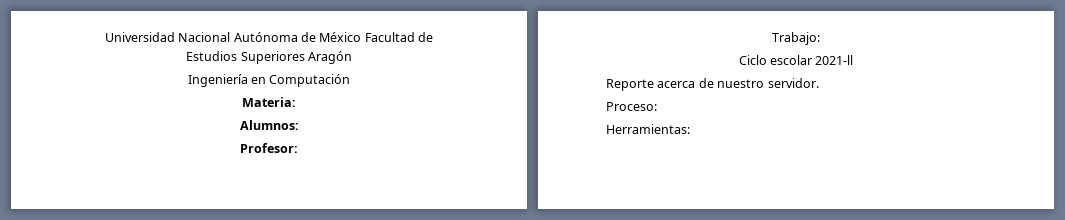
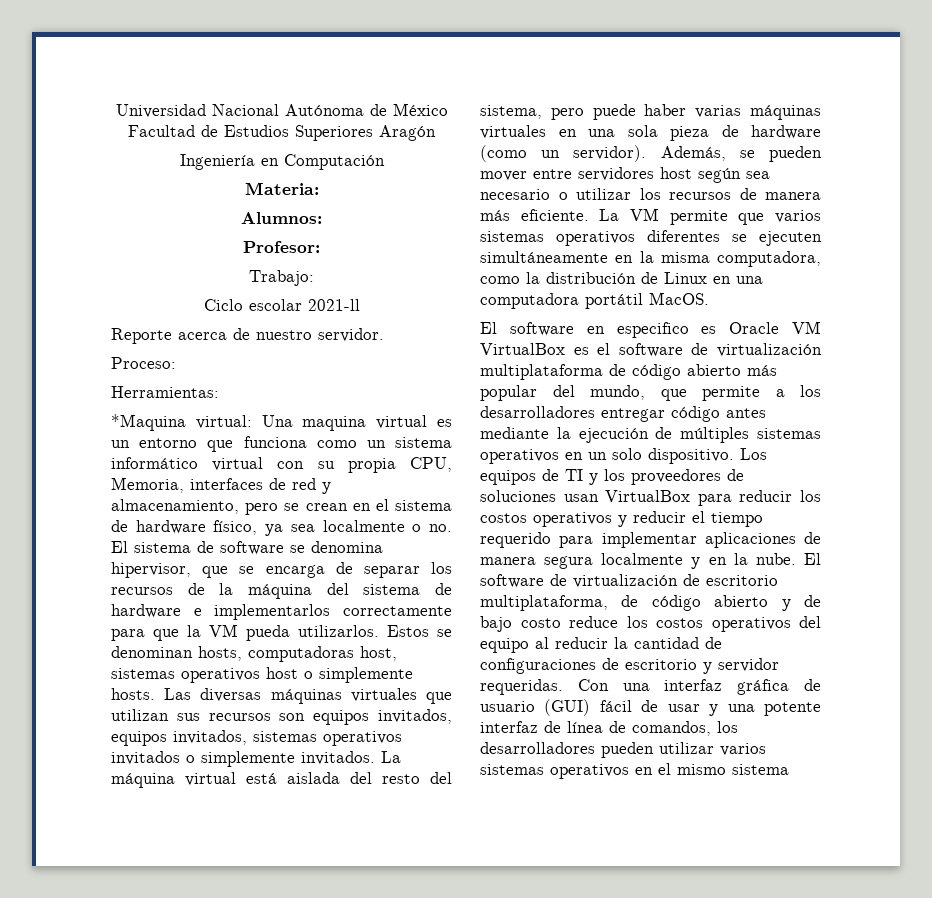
+ *Maquina virtual: Una maquina virtual es un entorno que funciona como un sistema informático virtual con su propia CPU, Memoria, interfaces de red y almacenamiento, pero se crean en el sistema de hardware físico, ya sea localmente o no. El sistema de software se denomina hipervisor, que se encarga de separar los recursos de la máquina del sistema de hardware e implementarlos correctamente para que la VM pueda utilizarlos. Estos se denominan hosts, computadoras host, sistemas operativos host o simplemente hosts. Las diversas máquinas virtuales que utilizan sus recursos son equipos invitados, equipos invitados, sistemas operativos invitados o simplemente invitados. La máquina virtual está aislada del resto del sistema, pero puede haber varias máquinas virtuales en una sola pieza de hardware (como un servidor). Además, se pueden mover entre servidores host según sea necesario o utilizar los recursos de manera más eficiente. La VM permite que varios sistemas operativos diferentes se ejecuten simultáneamente en la misma computadora, como la distribución de Linux en una computadora portátil MacOS.
+ El software en especifico es Oracle VM VirtualBox es el software de virtualización multiplataforma de código abierto más popular del mundo, que permite a los desarrolladores entregar código antes mediante la ejecución de múltiples sistemas operativos en un solo dispositivo. Los equipos de TI y los proveedores de soluciones usan VirtualBox para reducir los costos operativos y reducir el tiempo requerido para implementar aplicaciones de manera segura localmente y en la nube. El software de virtualización de escritorio multiplataforma, de código abierto y de bajo costo reduce los costos operativos del equipo al reducir la cantidad de configuraciones de escritorio y servidor requeridas. Con una interfaz gráfica de usuario (GUI) fácil de usar y una potente interfaz de línea de comandos, los desarrolladores pueden utilizar varios sistemas operativos en el mismo sistema

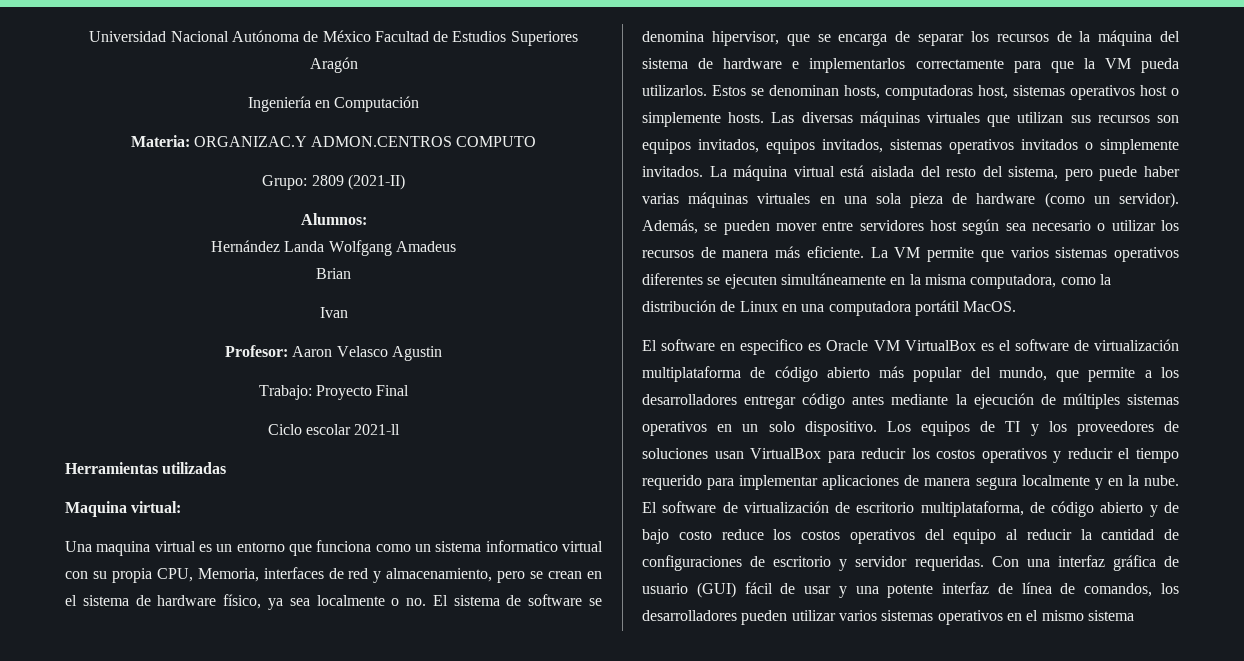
- Materia:
+ Materia: ORGANIZAC.Y ADMON.CENTROS COMPUTO
+ Grupo: 2809 (2021-II)
  Alumnos:
- Profesor:
+ Hernández Landa Wolfgang Amadeus
+ Brian
+ Ivan
+ Profesor: Aaron Velasco Agustin
- Trabajo:
+ Trabajo: Proyecto Final
- Reporte acerca de nuestro servidor.
- Proceso:
- Herramientas:
- *Maquina virtual: Una maquina virtual es un entorno que funciona como un sistema informático virtual con su propia CPU, Memoria, interfaces de red y almacenamiento, pero se crean en el sistema de hardware físico, ya sea localmente o no. El sistema de software se denomina hipervisor, que se encarga de separar los recursos de la máquina del sistema de hardware e implementarlos correctamente para que la VM pueda utilizarlos.
+ Herramientas utilizadas
+ Maquina virtual:
+ Una maquina virtual es un entorno que funciona como un sistema informatico virtual con su propia CPU, Memoria, interfaces de red y almacenamiento, pero se crean en el sistema de hardware físico, ya sea localmente o no. El sistema de software se denomina hipervisor, que se encarga de separar los recursos de la máquina del sistema de hardware e implementarlos correctamente para que la VM pueda utilizarlos.

